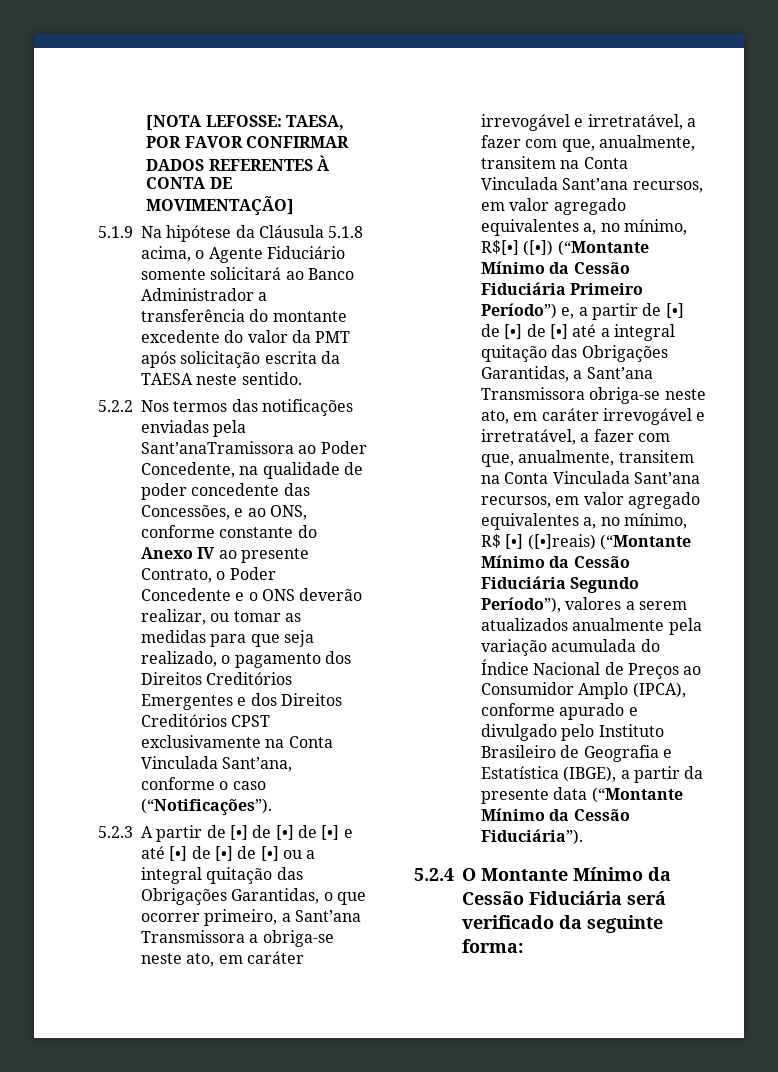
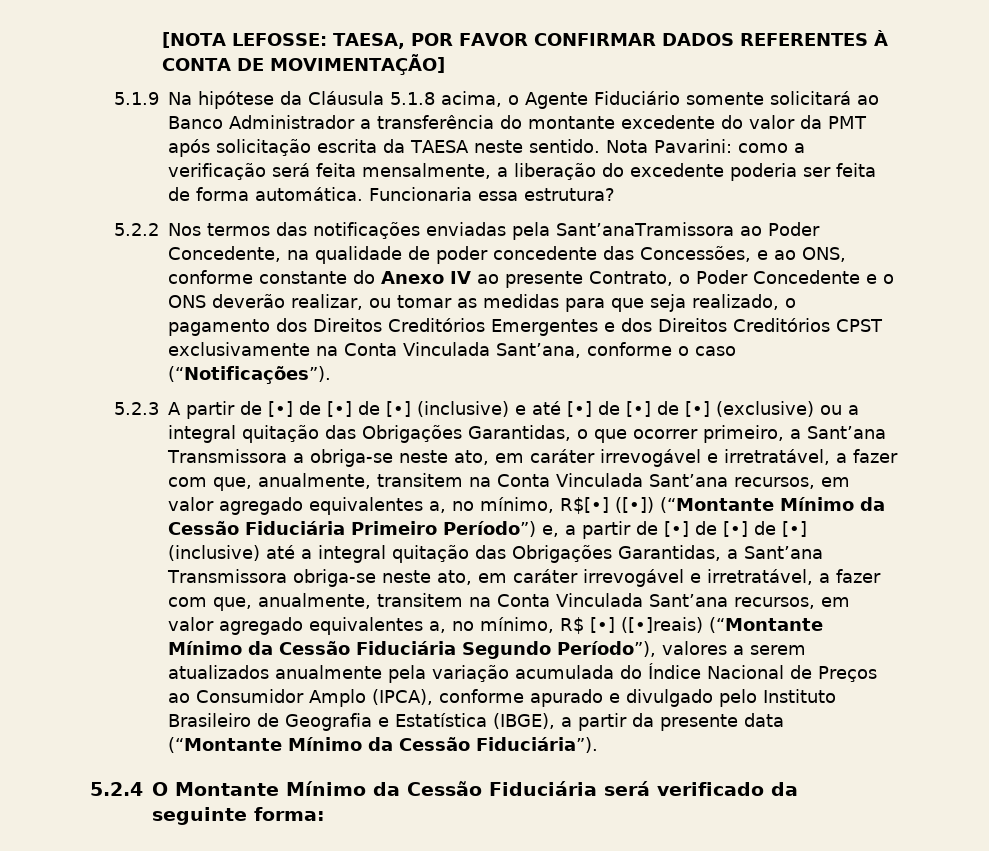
+ Nota Pavarini: como a verificação será feita mensalmente, a liberação do excedente poderia ser feita de forma automática. Funcionaria essa estrutura?
- 5.2.3 A partir de [•] de [•] de [•] e até [•] de [•] de [•] ou a integral quitação das Obrigações Garantidas, o que ocorrer primeiro, a Sant’ana Transmissora a obriga-se neste ato, em caráter irrevogável e irretratável, a fazer com que, anualmente, transitem na Conta Vinculada Sant’ana recursos, em valor agregado equivalentes a, no mínimo, R$[•] ([•]) (“Montante Mínimo da Cessão Fiduciária Primeiro Período”) e, a partir de [•] de [•] de [•] até a integral quitação das Obrigações Garantidas, a Sant’ana Transmissora obriga-se neste ato, em caráter irrevogável e irretratável, a fazer com que, anualmente, transitem na Conta Vinculada Sant’ana recursos, em valor agregado equivalentes a, no mínimo, R$ [•] ([•]reais) (“Montante Mínimo da Cessão Fiduciária Segundo Período”), valores a serem atualizados anualmente pela variação acumulada do Índice Nacional de Preços ao Consumidor Amplo (IPCA), conforme apurado e divulgado pelo Instituto Brasileiro de Geografia e Estatística (IBGE), a partir da presente data (“Montante Mínimo da Cessão Fiduciária”).
+ 5.2.3 A partir de [•] de [•] de [•] (inclusive) e até [•] de [•] de [•] (exclusive) ou a integral quitação das Obrigações Garantidas, o que ocorrer primeiro, a Sant’ana Transmissora a obriga-se neste ato, em caráter irrevogável e irretratável, a fazer com que, anualmente, transitem na Conta Vinculada Sant’ana recursos, em valor agregado equivalentes a, no mínimo, R$[•] ([•]) (“Montante Mínimo da Cessão Fiduciária Primeiro Período”) e, a partir de [•] de [•] de [•] (inclusive) até a integral quitação das Obrigações Garantidas, a Sant’ana Transmissora obriga-se neste ato, em caráter irrevogável e irretratável, a fazer com que, anualmente, transitem na Conta Vinculada Sant’ana recursos, em valor agregado equivalentes a, no mínimo, R$ [•] ([•]reais) (“Montante Mínimo da Cessão Fiduciária Segundo Período”), valores a serem atualizados anualmente pela variação acumulada do Índice Nacional de Preços ao Consumidor Amplo (IPCA), conforme apurado e divulgado pelo Instituto Brasileiro de Geografia e Estatística (IBGE), a partir da presente data (“Montante Mínimo da Cessão Fiduciária”).

